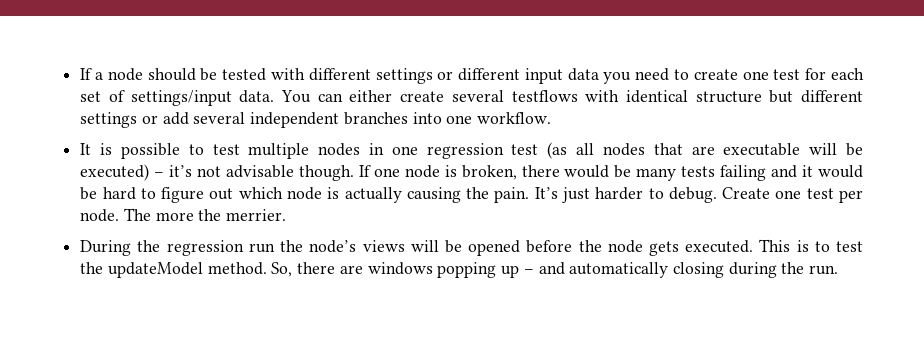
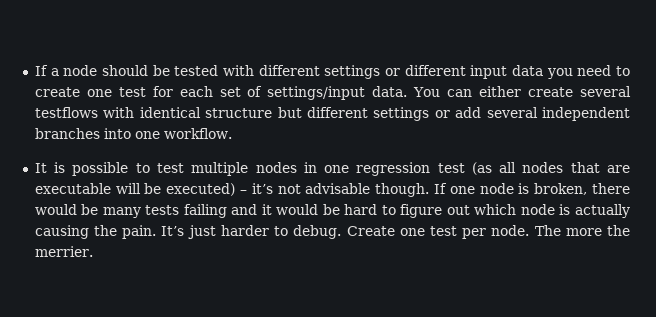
- During the regression run the node’s views will be opened before the node gets executed. This is to test the updateModel method. So, there are windows popping up – and automatically closing during the run.

